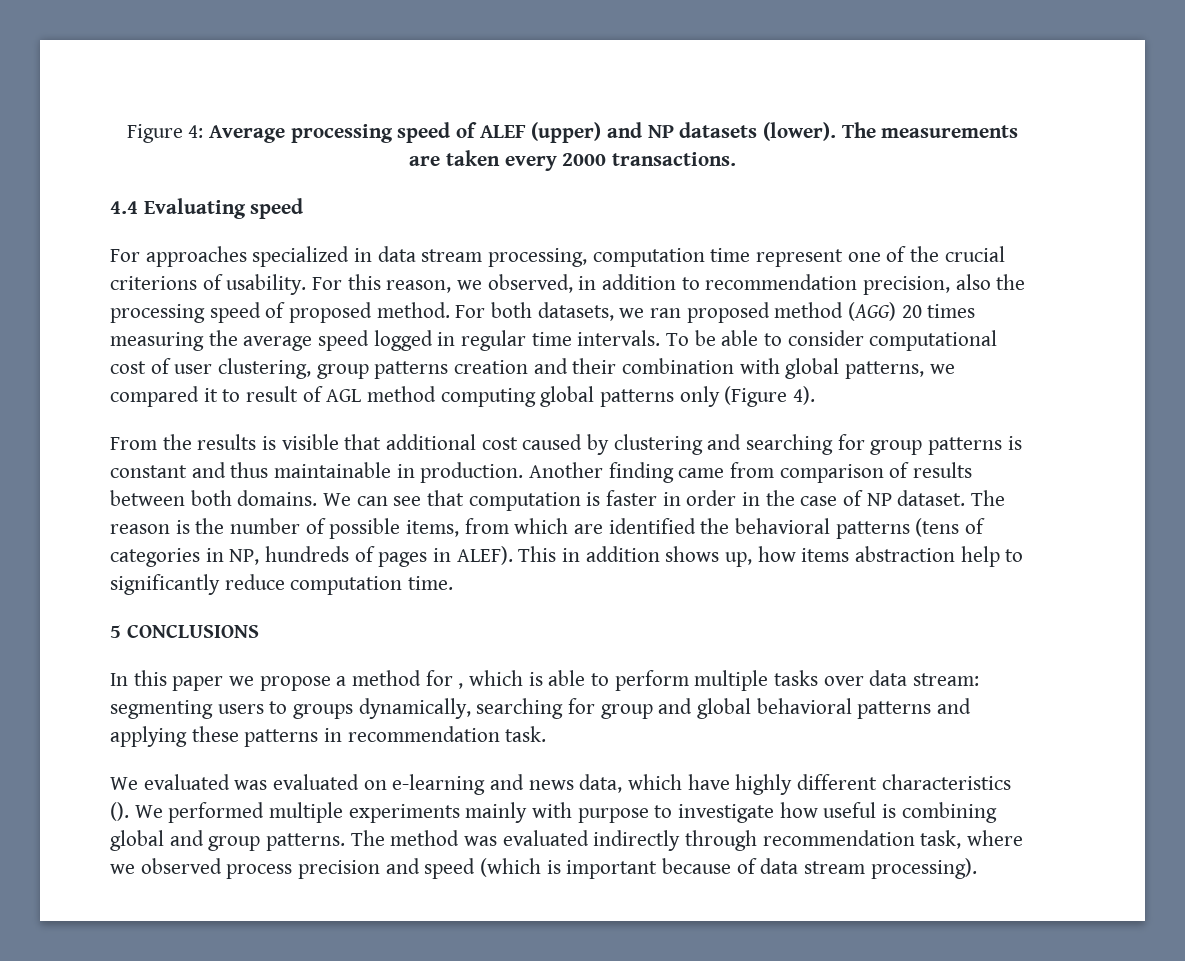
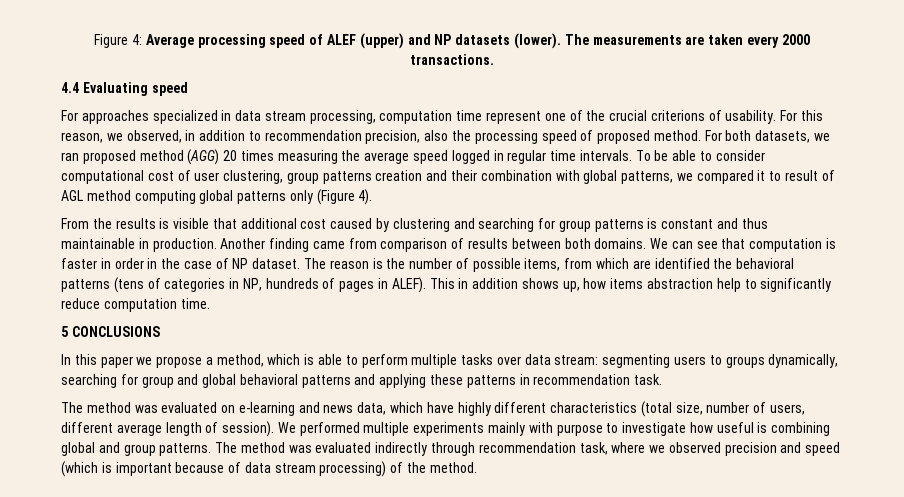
- In this paper we propose a method for , which is able to perform multiple tasks over data stream: segmenting users to groups dynamically, searching for group and global behavioral patterns and applying these patterns in recommendation task.
+ In this paper we propose a method, which is able to perform multiple tasks over data stream: segmenting users to groups dynamically, searching for group and global behavioral patterns and applying these patterns in recommendation task.
- We evaluated was evaluated on e-learning and news data, which have highly different characteristics ().
+ The method was evaluated on e-learning and news data, which have highly different characteristics (total size, number of users, different average length of session).
- The method was evaluated indirectly through recommendation task, where we observed process precision and speed (which is important because of data stream processing).
+ The method was evaluated indirectly through recommendation task, where we observed precision and speed (which is important because of data stream processing) of the method.

